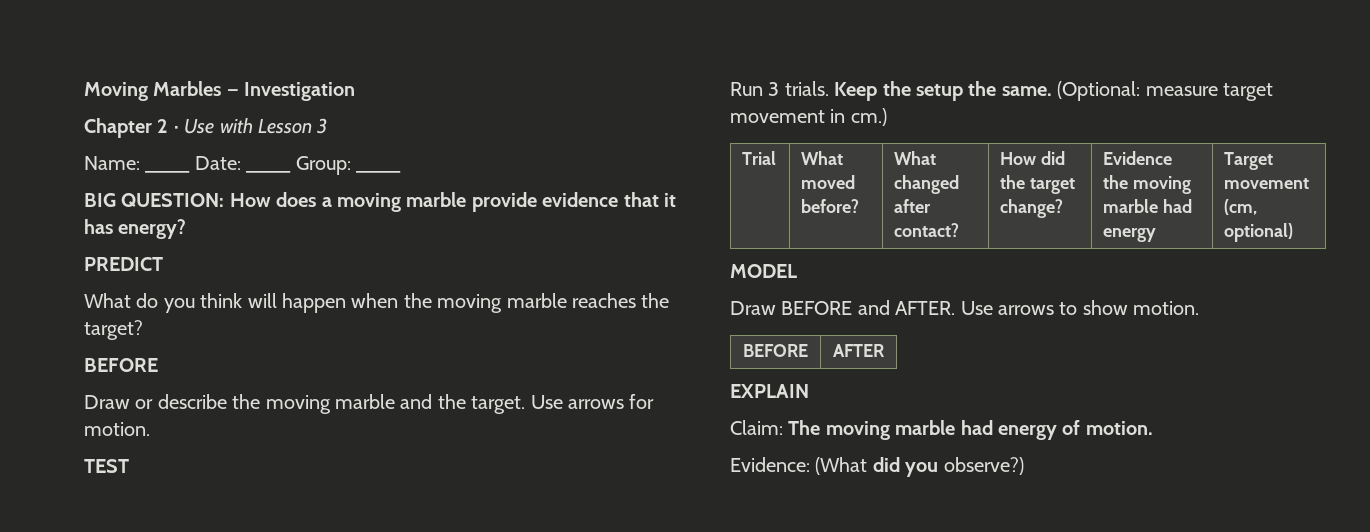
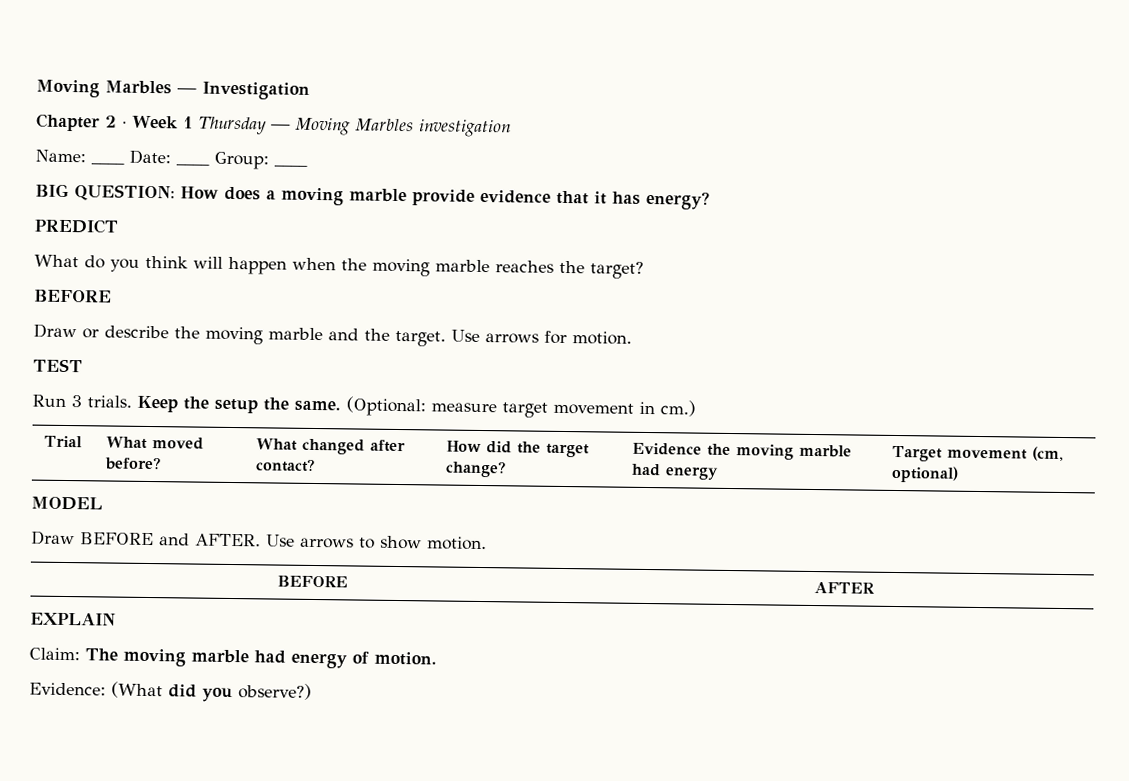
- Chapter 2 · Use with Lesson 3
+ Chapter 2 · Week 1 Thursday — Moving Marbles investigation

